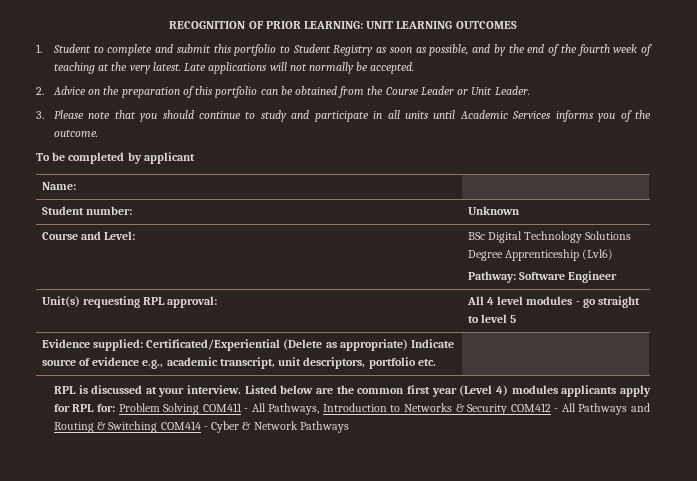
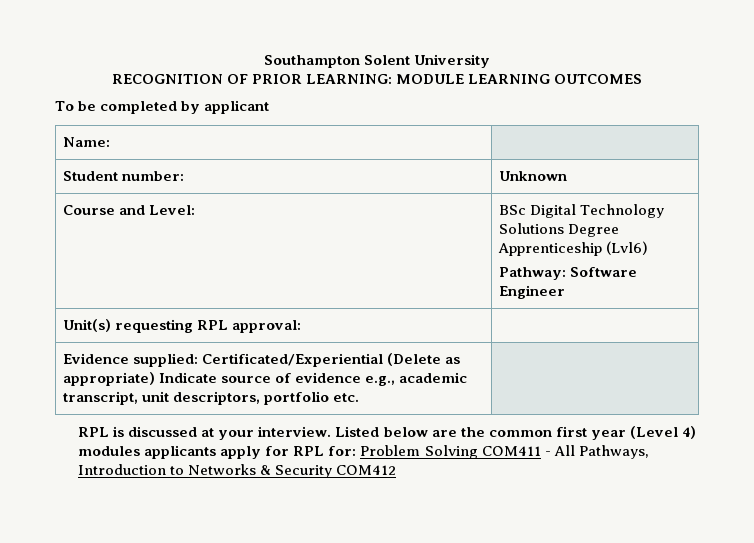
+ Southampton Solent University
- RECOGNITION OF PRIOR LEARNING: UNIT LEARNING OUTCOMES
+ RECOGNITION OF PRIOR LEARNING: MODULE LEARNING OUTCOMES
- 1. Student to complete and submit this portfolio to Student Registry as soon as possible, and by the end of the fourth week of teaching at the very latest. Late applications will not normally be accepted.
- 2. Advice on the preparation of this portfolio can be obtained from the Course Leader or Unit Leader.
- 3. Please note that you should continue to study and participate in all units until Academic Services informs you of the outcome.
- Unit(s) requesting RPL approval: | All 4 level modules - go straight to level 5
+ Unit(s) requesting RPL approval: |
- Listed below are the common first year (Level 4) modules applicants apply for RPL for: Problem Solving COM411 - All Pathways, Introduction to Networks & Security COM412 - All Pathways and Routing & Switching COM414 - Cyber & Network Pathways
+ Listed below are the common first year (Level 4) modules applicants apply for RPL for: Problem Solving COM411 - All Pathways, Introduction to Networks & Security COM412

